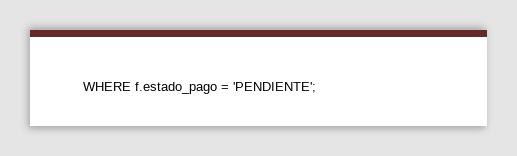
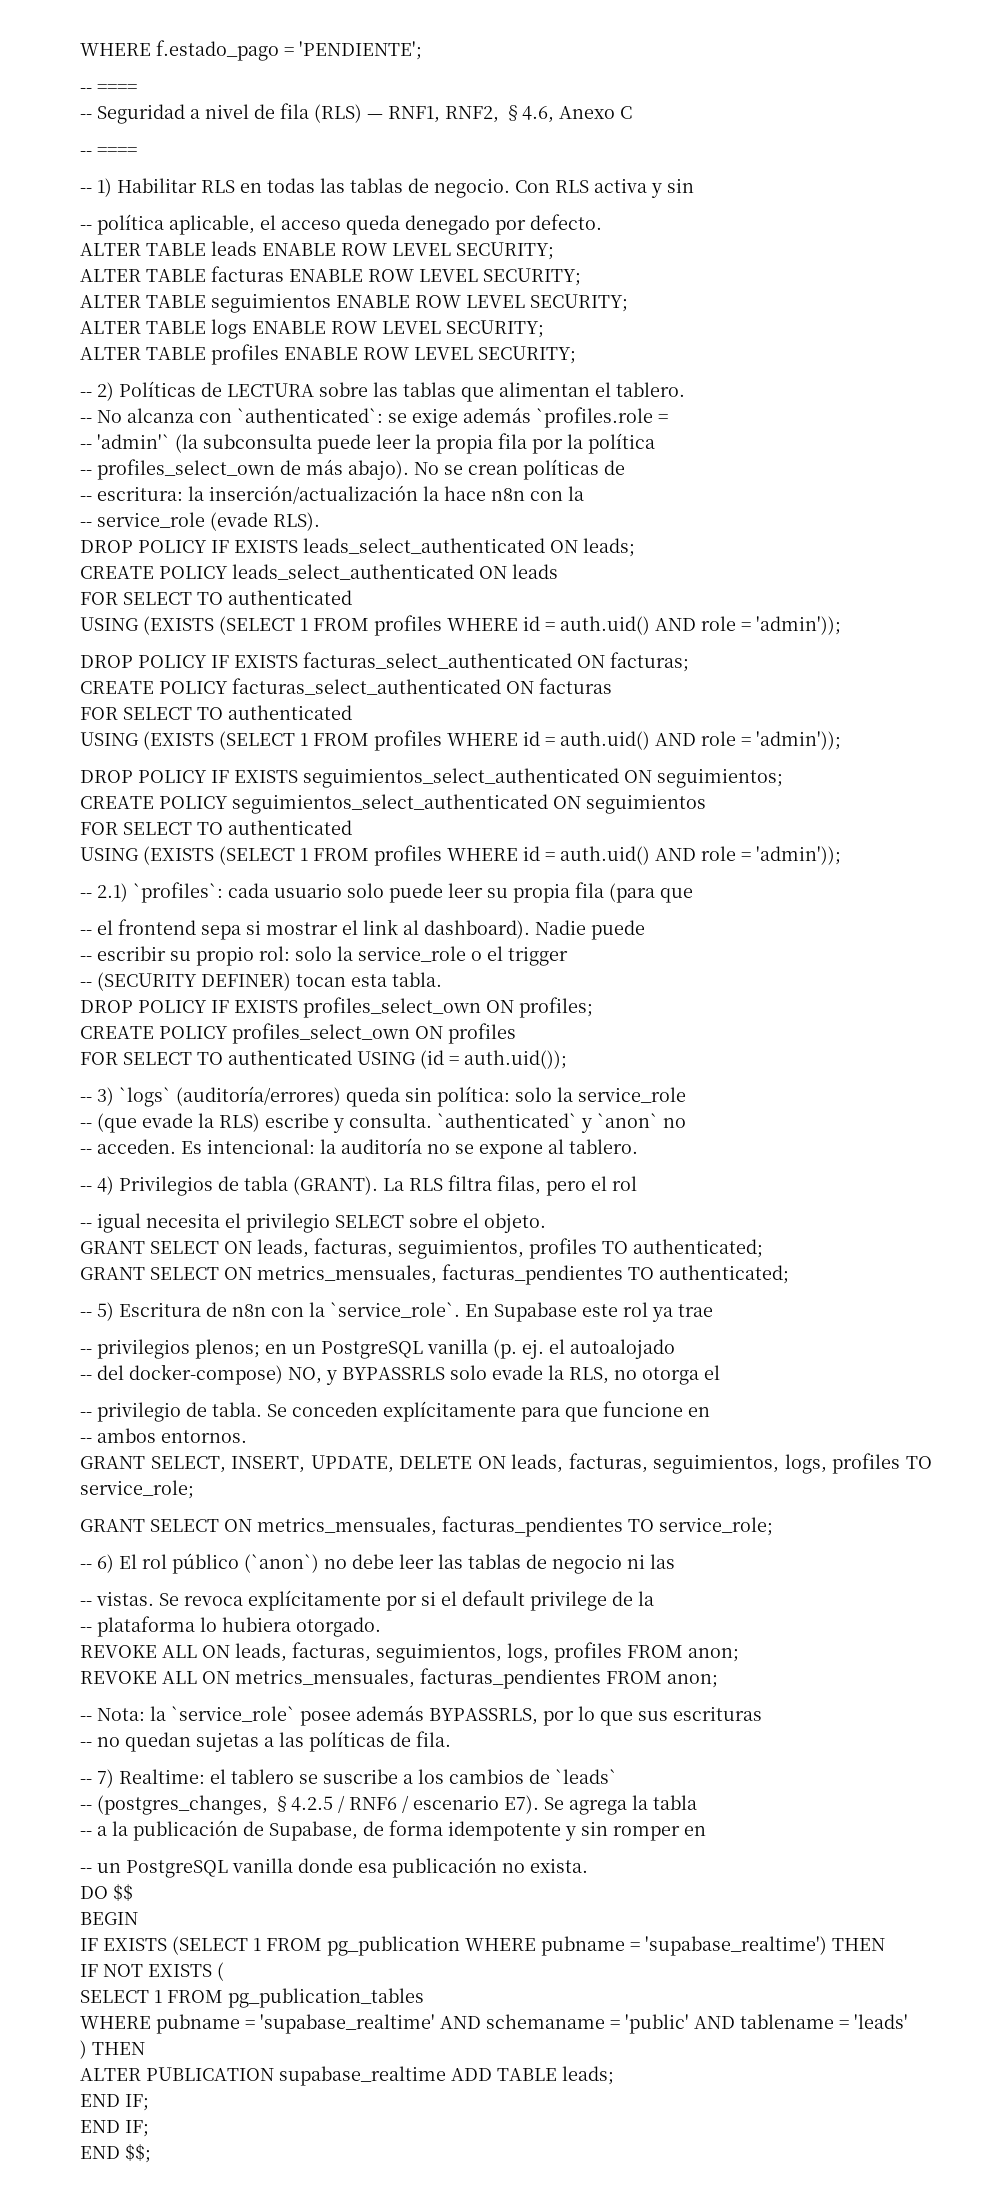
  WHERE f.estado_pago = 'PENDIENTE';
+ -- ====
+ -- Seguridad a nivel de fila (RLS) — RNF1, RNF2, §4.6, Anexo C
+ -- ====
+ -- 1) Habilitar RLS en todas las tablas de negocio. Con RLS activa y sin
+ -- política aplicable, el acceso queda denegado por defecto.
+ ALTER TABLE leads ENABLE ROW LEVEL SECURITY;
+ ALTER TABLE facturas ENABLE ROW LEVEL SECURITY;
+ ALTER TABLE seguimientos ENABLE ROW LEVEL SECURITY;
+ ALTER TABLE logs ENABLE ROW LEVEL SECURITY;
+ ALTER TABLE profiles ENABLE ROW LEVEL SECURITY;
+ -- 2) Políticas de LECTURA sobre las tablas que alimentan el tablero.
+ -- No alcanza con `authenticated`: se exige además `profiles.role =
+ -- 'admin'` (la subconsulta puede leer la propia fila por la política
+ -- profiles_select_own de más abajo). No se crean políticas de
+ -- escritura: la inserción/actualización la hace n8n con la
+ -- service_role (evade RLS).
+ DROP POLICY IF EXISTS leads_select_authenticated ON leads;
+ CREATE POLICY leads_select_authenticated ON leads
+ FOR SELECT TO authenticated
+ USING (EXISTS (SELECT 1 FROM profiles WHERE id = auth.uid() AND role = 'admin'));
+ DROP POLICY IF EXISTS facturas_select_authenticated ON facturas;
+ CREATE POLICY facturas_select_authenticated ON facturas
+ FOR SELECT TO authenticated
+ USING (EXISTS (SELECT 1 FROM profiles WHERE id = auth.uid() AND role = 'admin'));
+ DROP POLICY IF EXISTS seguimientos_select_authenticated ON seguimientos;
+ CREATE POLICY seguimientos_select_authenticated ON seguimientos
+ FOR SELECT TO authenticated
+ USING (EXISTS (SELECT 1 FROM profiles WHERE id = auth.uid() AND role = 'admin'));
+ -- 2.1) `profiles`: cada usuario solo puede leer su propia fila (para que
+ -- el frontend sepa si mostrar el link al dashboard). Nadie puede
+ -- escribir su propio rol: solo la service_role o el trigger
+ -- (SECURITY DEFINER) tocan esta tabla.
+ DROP POLICY IF EXISTS profiles_select_own ON profiles;
+ CREATE POLICY profiles_select_own ON profiles
+ FOR SELECT TO authenticated USING (id = auth.uid());
+ -- 3) `logs` (auditoría/errores) queda sin política: solo la service_role
+ -- (que evade la RLS) escribe y consulta. `authenticated` y `anon` no
+ -- acceden. Es intencional: la auditoría no se expone al tablero.
+ -- 4) Privilegios de tabla (GRANT). La RLS filtra filas, pero el rol
+ -- igual necesita el privilegio SELECT sobre el objeto.
+ GRANT SELECT ON leads, facturas, seguimientos, profiles TO authenticated;
+ GRANT SELECT ON metrics_mensuales, facturas_pendientes TO authenticated;
+ -- 5) Escritura de n8n con la `service_role`. En Supabase este rol ya trae
+ -- privilegios plenos; en un PostgreSQL vanilla (p. ej. el autoalojado
+ -- del docker-compose) NO, y BYPASSRLS solo evade la RLS, no otorga el
+ -- privilegio de tabla. Se conceden explícitamente para que funcione en
+ -- ambos entornos.
+ GRANT SELECT, INSERT, UPDATE, DELETE ON leads, facturas, seguimientos, logs, profiles TO service_role;
+ GRANT SELECT ON metrics_mensuales, facturas_pendientes TO service_role;
+ -- 6) El rol público (`anon`) no debe leer las tablas de negocio ni las
+ -- vistas. Se revoca explícitamente por si el default privilege de la
+ -- plataforma lo hubiera otorgado.
+ REVOKE ALL ON leads, facturas, seguimientos, logs, profiles FROM anon;
+ REVOKE ALL ON metrics_mensuales, facturas_pendientes FROM anon;
+ -- Nota: la `service_role` posee además BYPASSRLS, por lo que sus escrituras
+ -- no quedan sujetas a las políticas de fila.
+ -- 7) Realtime: el tablero se suscribe a los cambios de `leads`
+ -- (postgres_changes, §4.2.5 / RNF6 / escenario E7). Se agrega la tabla
+ -- a la publicación de Supabase, de forma idempotente y sin romper en
+ -- un PostgreSQL vanilla donde esa publicación no exista.
+ DO $$
+ BEGIN
+ IF EXISTS (SELECT 1 FROM pg_publication WHERE pubname = 'supabase_realtime') THEN
+ IF NOT EXISTS (
+ SELECT 1 FROM pg_publication_tables
+ WHERE pubname = 'supabase_realtime' AND schemaname = 'public' AND tablename = 'leads'
+ ) THEN
+ ALTER PUBLICATION supabase_realtime ADD TABLE leads;
+ END IF;
+ END IF;
+ END $$;

